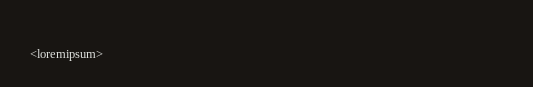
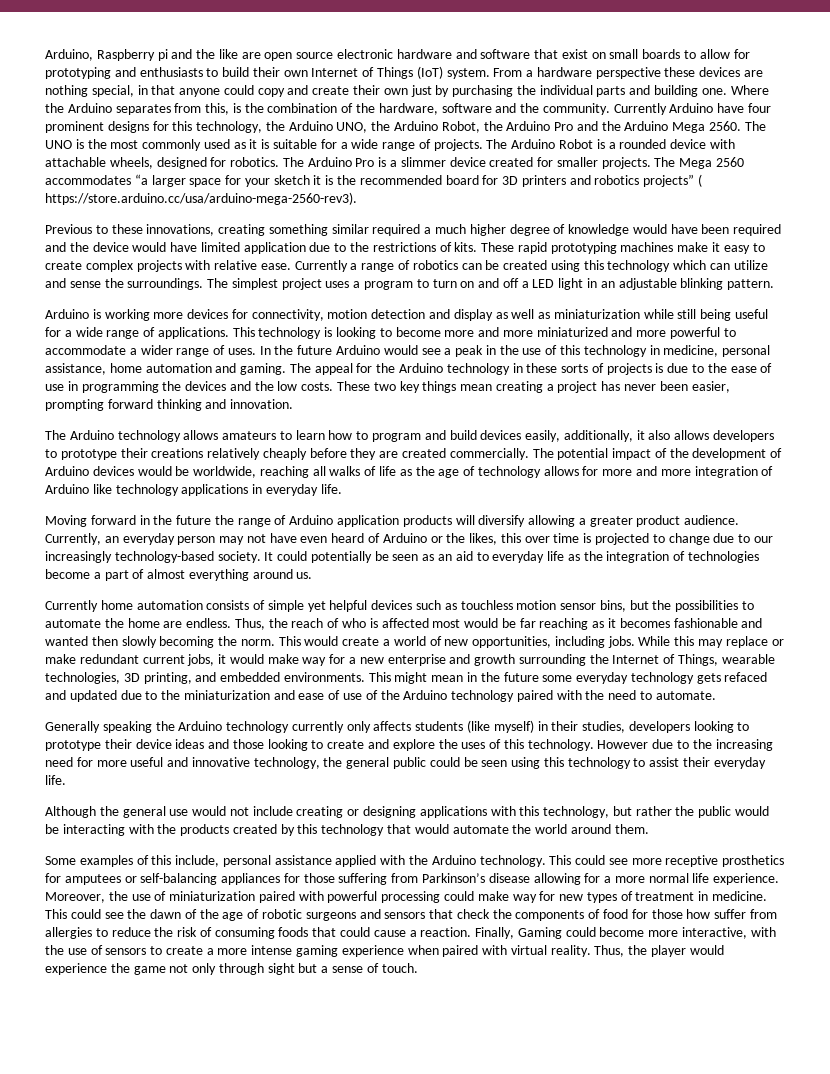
- <loremipsum>
+ Arduino, Raspberry pi and the like are open source electronic hardware and software that exist on small boards to allow for prototyping and enthusiasts to build their own Internet of Things (IoT) system. From a hardware perspective these devices are nothing special, in that anyone could copy and create their own just by purchasing the individual parts and building one. Where the Arduino separates from this, is the combination of the hardware, software and the community. Currently Arduino have four prominent designs for this technology, the Arduino UNO, the Arduino Robot, the Arduino Pro and the Arduino Mega 2560. The UNO is the most commonly used as it is suitable for a wide range of projects. The Arduino Robot is a rounded device with attachable wheels, designed for robotics. The Arduino Pro is a slimmer device created for smaller projects. The Mega 2560 accommodates “a larger space for your sketch it is the recommended board for 3D printers and robotics projects” ( https://store.arduino.cc/usa/arduino-mega-2560-rev3).
+ Previous to these innovations, creating something similar required a much higher degree of knowledge would have been required and the device would have limited application due to the restrictions of kits. These rapid prototyping machines make it easy to create complex projects with relative ease. Currently a range of robotics can be created using this technology which can utilize and sense the surroundings. The simplest project uses a program to turn on and off a LED light in an adjustable blinking pattern.
+ Arduino is working more devices for connectivity, motion detection and display as well as miniaturization while still being useful for a wide range of applications. This technology is looking to become more and more miniaturized and more powerful to accommodate a wider range of uses. In the future Arduino would see a peak in the use of this technology in medicine, personal assistance, home automation and gaming. The appeal for the Arduino technology in these sorts of projects is due to the ease of use in programming the devices and the low costs. These two key things mean creating a project has never been easier, prompting forward thinking and innovation.
+ The Arduino technology allows amateurs to learn how to program and build devices easily, additionally, it also allows developers to prototype their creations relatively cheaply before they are created commercially. The potential impact of the development of Arduino devices would be worldwide, reaching all walks of life as the age of technology allows for more and more integration of Arduino like technology applications in everyday life.
+ Moving forward in the future the range of Arduino application products will diversify allowing a greater product audience. Currently, an everyday person may not have even heard of Arduino or the likes, this over time is projected to change due to our increasingly technology-based society. It could potentially be seen as an aid to everyday life as the integration of technologies become a part of almost everything around us.
+ Currently home automation consists of simple yet helpful devices such as touchless motion sensor bins, but the possibilities to automate the home are endless. Thus, the reach of who is affected most would be far reaching as it becomes fashionable and wanted then slowly becoming the norm. This would create a world of new opportunities, including jobs. While this may replace or make redundant current jobs, it would make way for a new enterprise and growth surrounding the Internet of Things, wearable technologies, 3D printing, and embedded environments. This might mean in the future some everyday technology gets refaced and updated due to the miniaturization and ease of use of the Arduino technology paired with the need to automate.
+ Generally speaking the Arduino technology currently only affects students (like myself) in their studies, developers looking to prototype their device ideas and those looking to create and explore the uses of this technology. However due to the increasing need for more useful and innovative technology, the general public could be seen using this technology to assist their everyday life.
+ Although the general use would not include creating or designing applications with this technology, but rather the public would be interacting with the products created by this technology that would automate the world around them.
+ Some examples of this include, personal assistance applied with the Arduino technology. This could see more receptive prosthetics for amputees or self-balancing appliances for those suffering from Parkinson’s disease allowing for a more normal life experience. Moreover, the use of miniaturization paired with powerful processing could make way for new types of treatment in medicine. This could see the dawn of the age of robotic surgeons and sensors that check the components of food for those how suffer from allergies to reduce the risk of consuming foods that could cause a reaction. Finally, Gaming could become more interactive, with the use of sensors to create a more intense gaming experience when paired with virtual reality. Thus, the player would experience the game not only through sight but a sense of touch.

